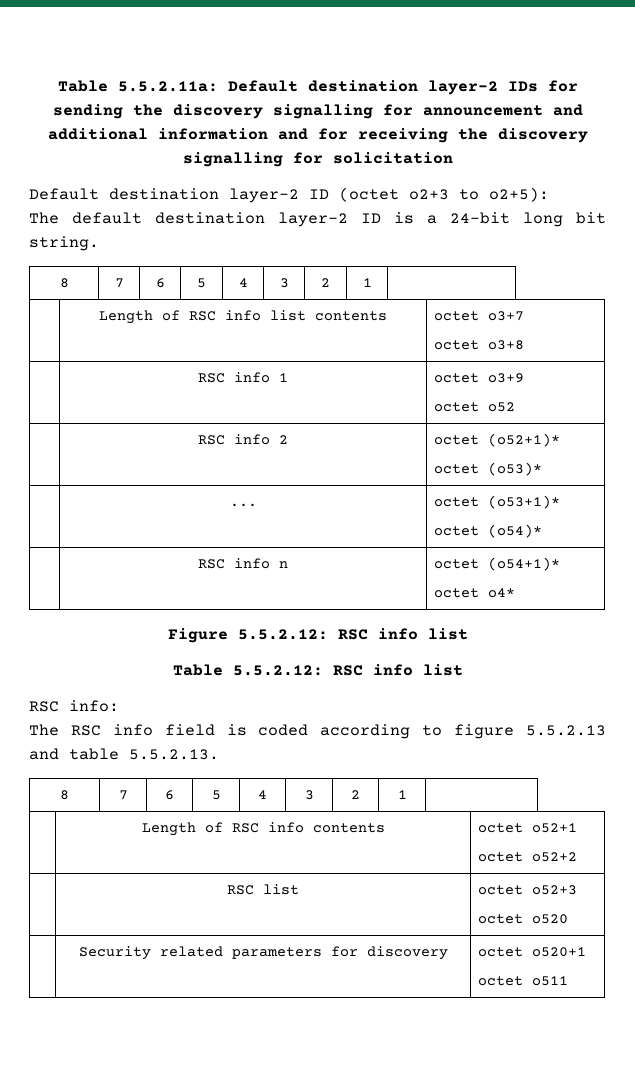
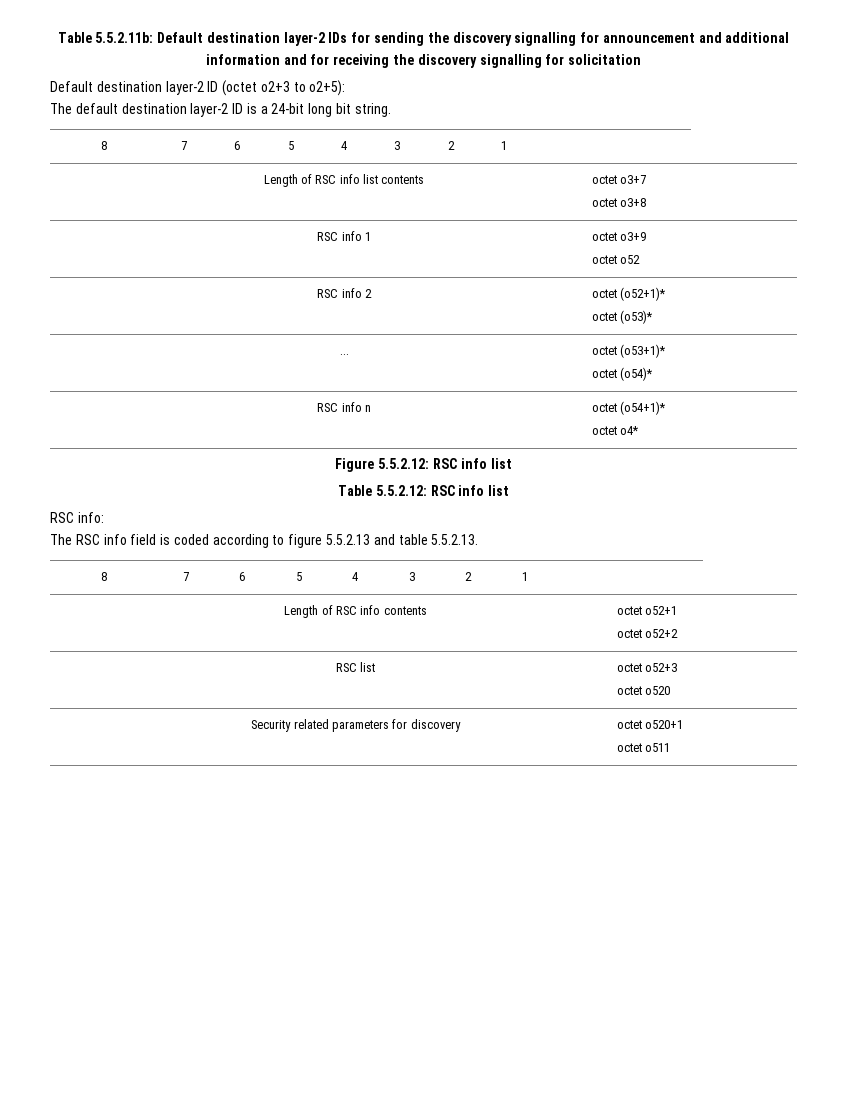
- Table 5.5.2.11a: Default destination layer-2 IDs for sending the discovery signalling for announcement and additional information and for receiving the discovery signalling for solicitation
+ Table 5.5.2.11b: Default destination layer-2 IDs for sending the discovery signalling for announcement and additional information and for receiving the discovery signalling for solicitation

